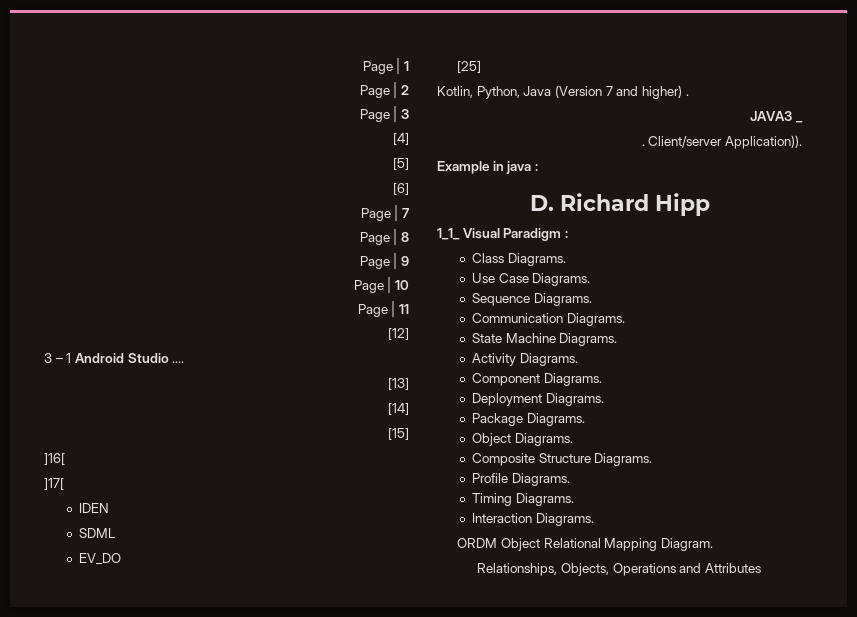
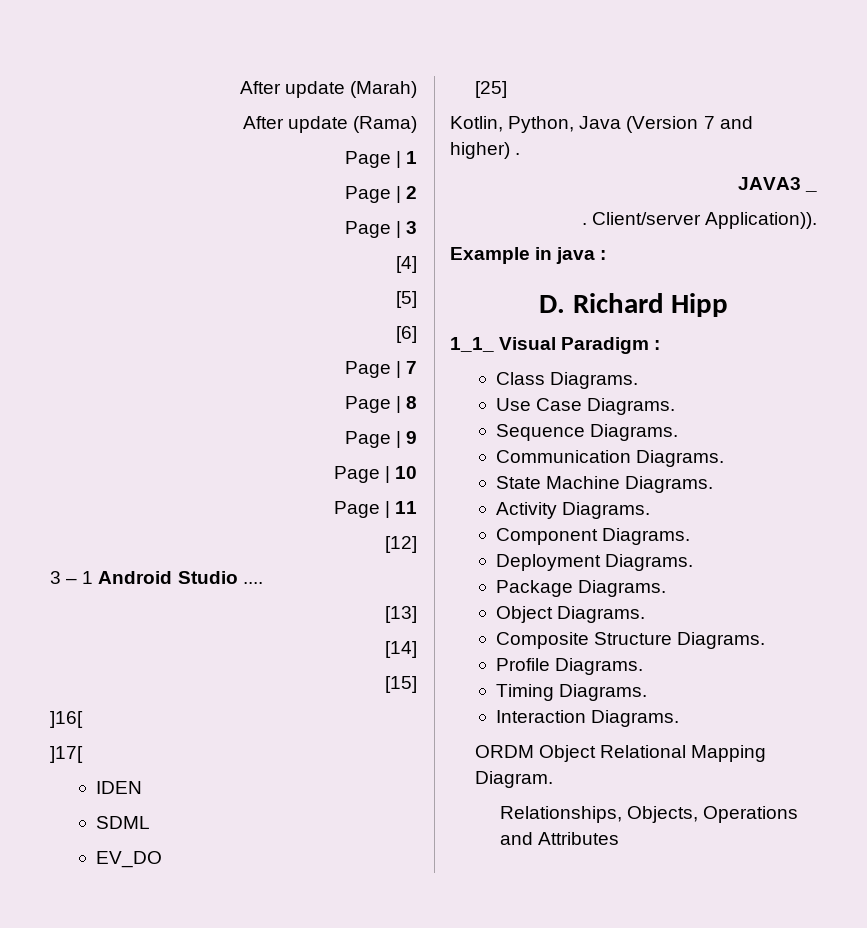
+ After update (Marah)
+ After update (Rama)

